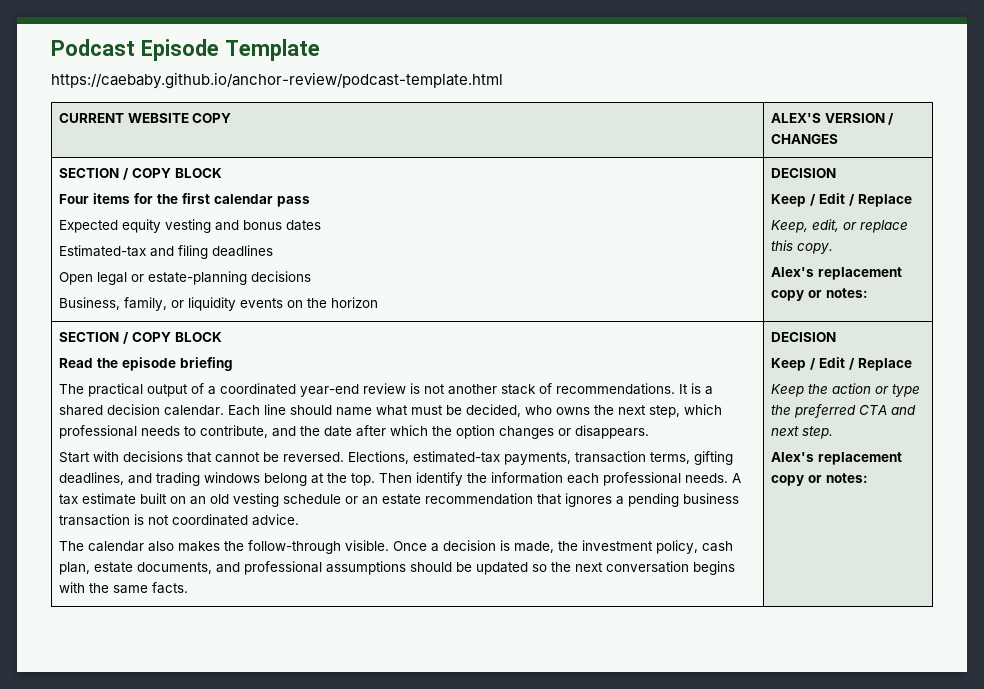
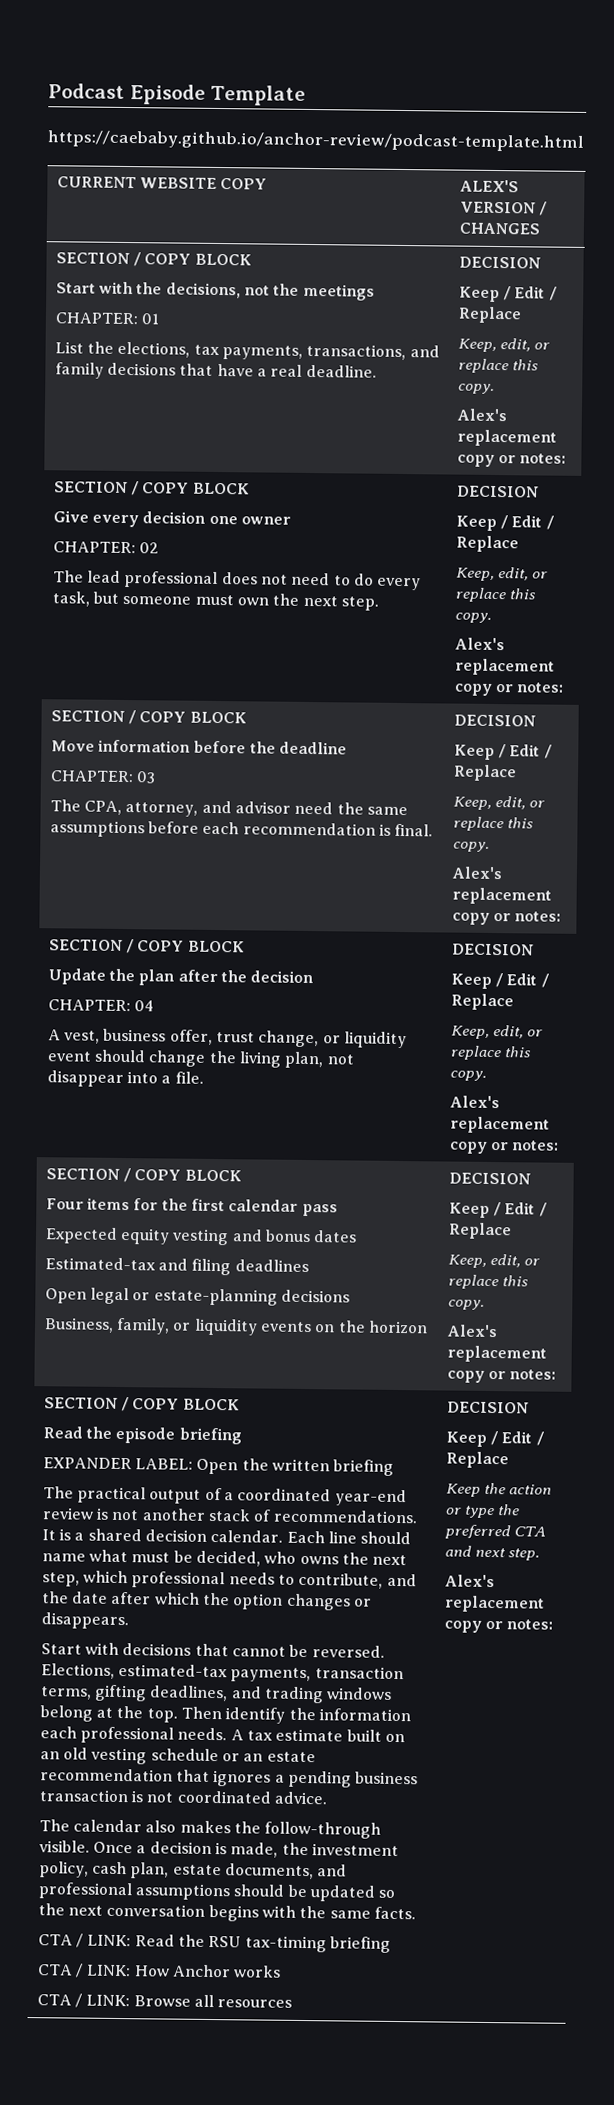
+ Start with the decisions, not the meetings
+ CHAPTER: 01
+ List the elections, tax payments, transactions, and family decisions that have a real deadline. | DECISION
+ Keep / Edit / Replace
+ Keep, edit, or replace this copy.
+ Alex's replacement copy or notes:
+ SECTION / COPY BLOCK
+ Give every decision one owner
+ CHAPTER: 02
+ The lead professional does not need to do every task, but someone must own the next step. | DECISION
+ Keep / Edit / Replace
+ Keep, edit, or replace this copy.
+ Alex's replacement copy or notes:
+ SECTION / COPY BLOCK
+ Move information before the deadline
+ CHAPTER: 03
+ The CPA, attorney, and advisor need the same assumptions before each recommendation is final. | DECISION
+ Keep / Edit / Replace
+ Keep, edit, or replace this copy.
+ Alex's replacement copy or notes:
+ SECTION / COPY BLOCK
+ Update the plan after the decision
+ CHAPTER: 04
+ A vest, business offer, trust change, or liquidity event should change the living plan, not disappear into a file. | DECISION
+ Keep / Edit / Replace
+ Keep, edit, or replace this copy.
+ Alex's replacement copy or notes:
+ SECTION / COPY BLOCK
+ EXPANDER LABEL: Open the written briefing
+ CTA / LINK: Read the RSU tax-timing briefing
+ CTA / LINK: How Anchor works
+ CTA / LINK: Browse all resources

